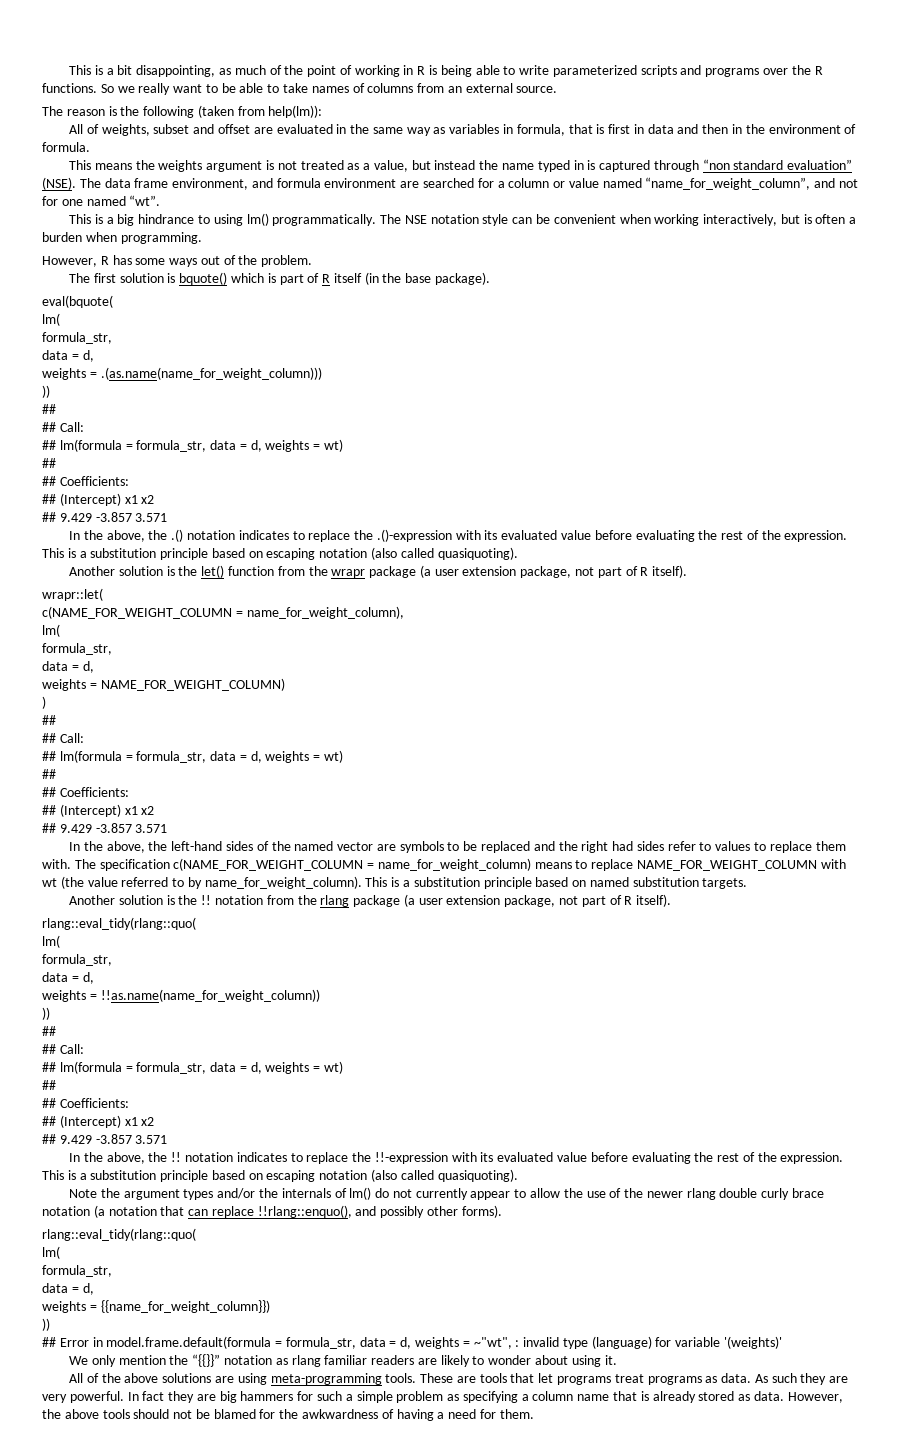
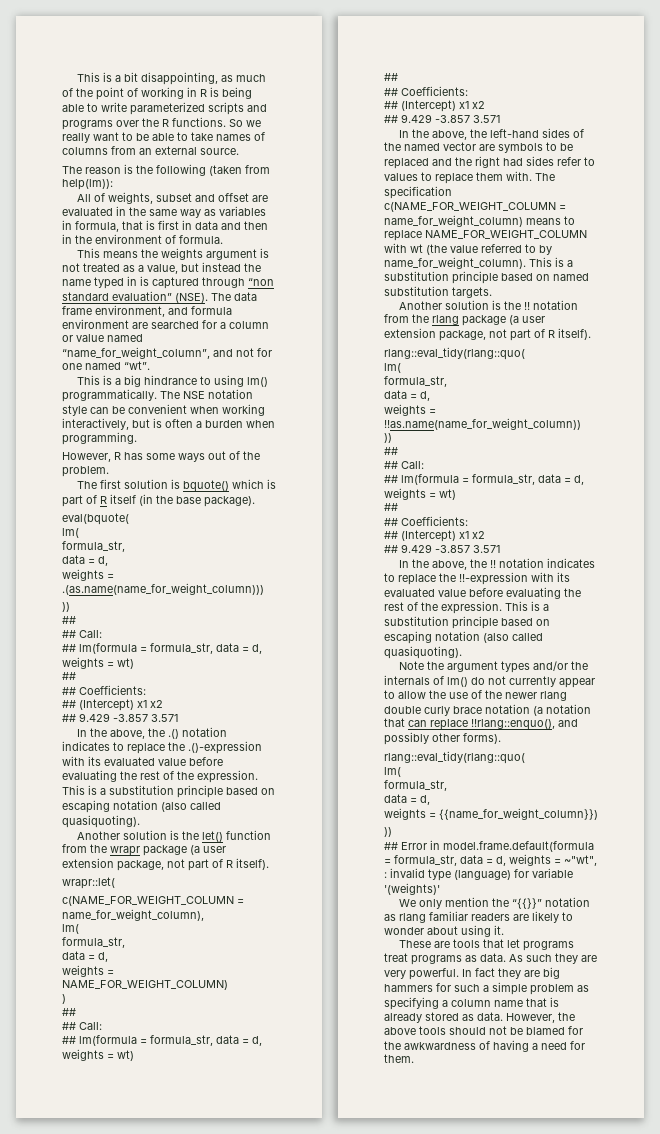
- All of the above solutions are using meta-programming tools.

